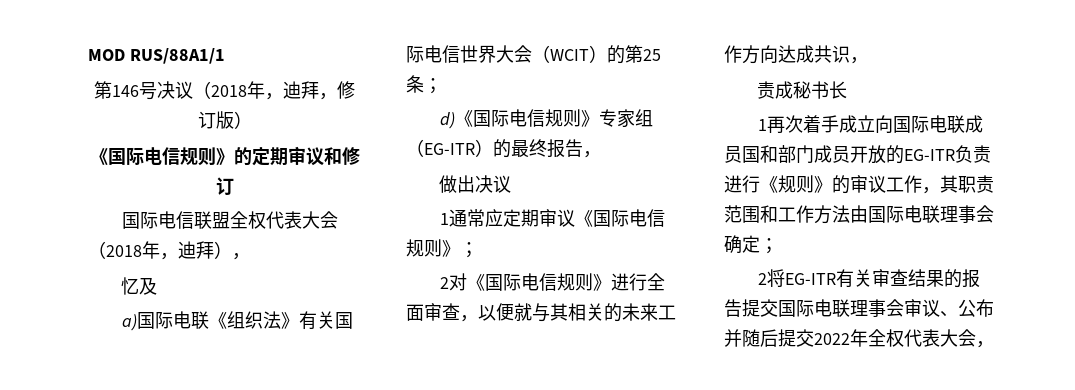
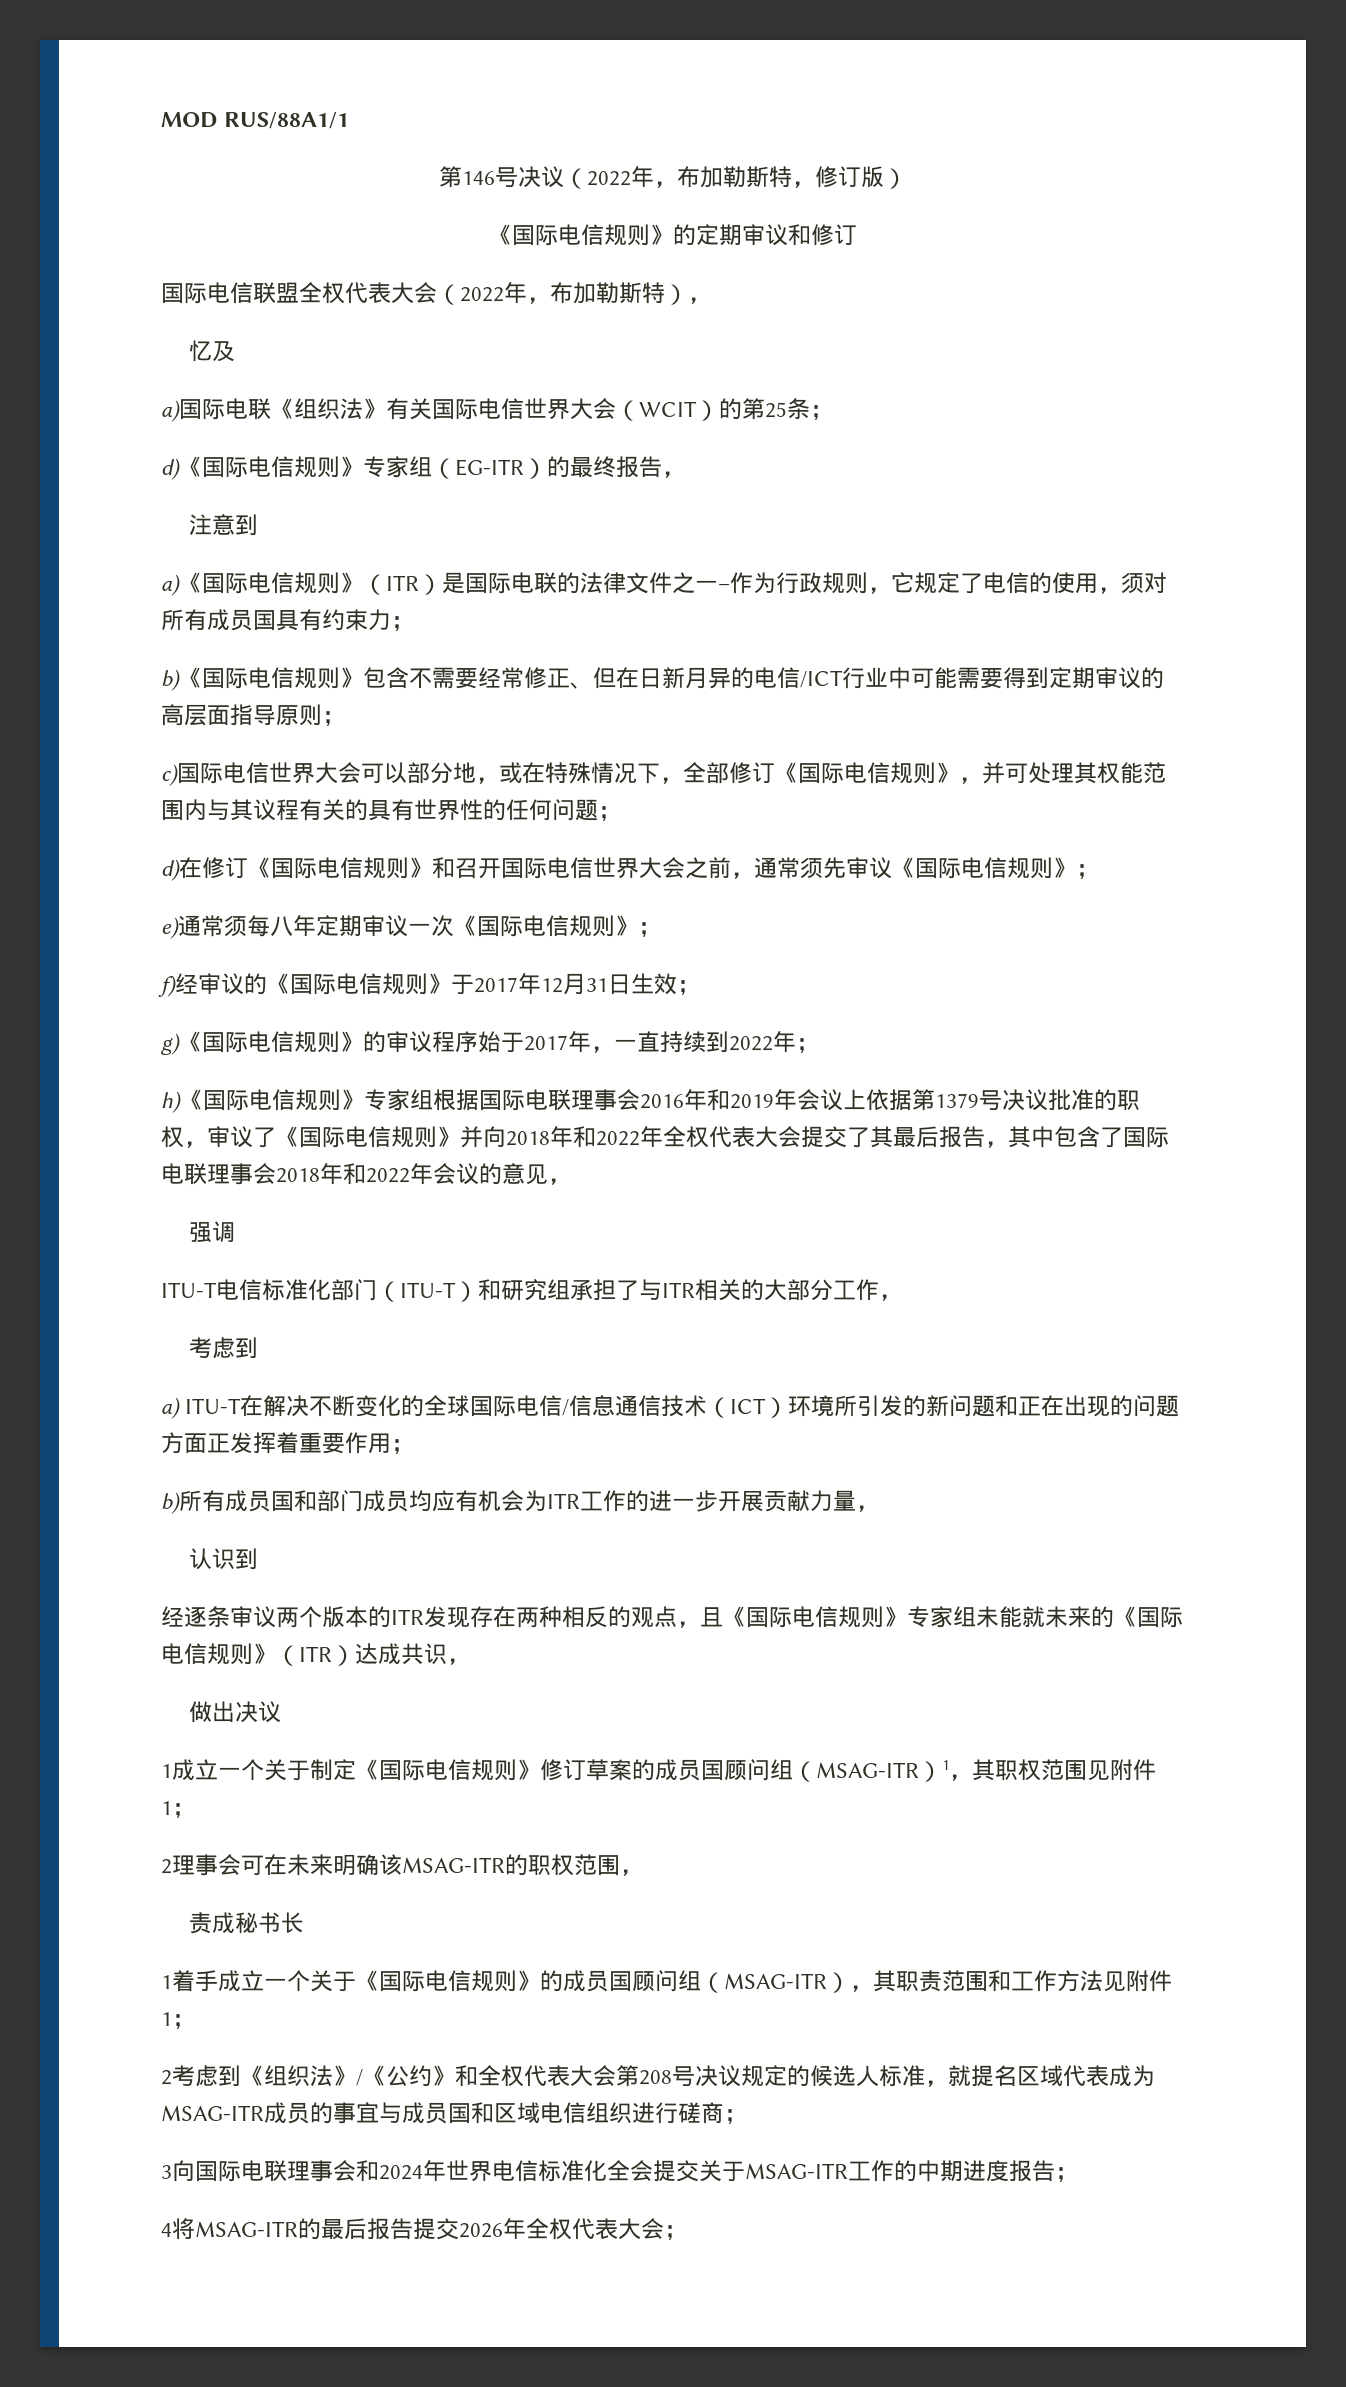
- 第146号决议（2018年，迪拜，修订版）
+ 第146号决议（2022年，布加勒斯特，修订版）
- 国际电信联盟全权代表大会（2018年，迪拜），
+ 国际电信联盟全权代表大会（2022年，布加勒斯特），
- 做出决议
- 1通常应定期审议《国际电信规则》；
+ 注意到
+ a)《国际电信规则》（ITR）是国际电联的法律文件之一–作为行政规则，它规定了电信的使用，须对所有成员国具有约束力；
+ b)《国际电信规则》包含不需要经常修正、但在日新月异的电信/ICT行业中可能需要得到定期审议的高层面指导原则；
+ c)国际电信世界大会可以部分地，或在特殊情况下，全部修订《国际电信规则》，并可处理其权能范围内与其议程有关的具有世界性的任何问题；
+ d)在修订《国际电信规则》和召开国际电信世界大会之前，通常须先审议《国际电信规则》；
- 2对《国际电信规则》进行全面审查，以便就与其相关的未来工作方向达成共识，
+ e)通常须每八年定期审议一次《国际电信规则》；
+ f)经审议的《国际电信规则》于2017年12月31日生效；
+ g)《国际电信规则》的审议程序始于2017年，一直持续到2022年；
+ h)《国际电信规则》专家组根据国际电联理事会2016年和2019年会议上依据第1379号决议批准的职权，审议了《国际电信规则》并向2018年和2022年全权代表大会提交了其最后报告，其中包含了国际电联理事会2018年和2022年会议的意见，
+ 强调
+ ITU-T电信标准化部门（ITU-T）和研究组承担了与ITR相关的大部分工作，
+ 考虑到
+ a) ITU-T在解决不断变化的全球国际电信/信息通信技术（ICT）环境所引发的新问题和正在出现的问题方面正发挥着重要作用；
+ b)所有成员国和部门成员均应有机会为ITR工作的进一步开展贡献力量，
+ 认识到
+ 经逐条审议两个版本的ITR发现存在两种相反的观点，且《国际电信规则》专家组未能就未来的《国际电信规则》（ITR）达成共识，
+ 做出决议
+ 1成立一个关于制定《国际电信规则》修订草案的成员国顾问组（MSAG-ITR）1，其职权范围见附件1；
+ 2理事会可在未来明确该MSAG-ITR的职权范围，
- 1再次着手成立向国际电联成员国和部门成员开放的EG-ITR负责进行《规则》的审议工作，其职责范围和工作方法由国际电联理事会确定；
- 2将EG-ITR有关审查结果的报告提交国际电联理事会审议、公布并随后提交2022年全权代表大会，
+ 1着手成立一个关于《国际电信规则》的成员国顾问组（MSAG-ITR），其职责范围和工作方法见附件1；
+ 2考虑到《组织法》/《公约》和全权代表大会第208号决议规定的候选人标准，就提名区域代表成为MSAG-ITR成员的事宜与成员国和区域电信组织进行磋商；
+ 3向国际电联理事会和2024年世界电信标准化全会提交关于MSAG-ITR工作的中期进度报告；
+ 4将MSAG-ITR的最后报告提交2026年全权代表大会；

